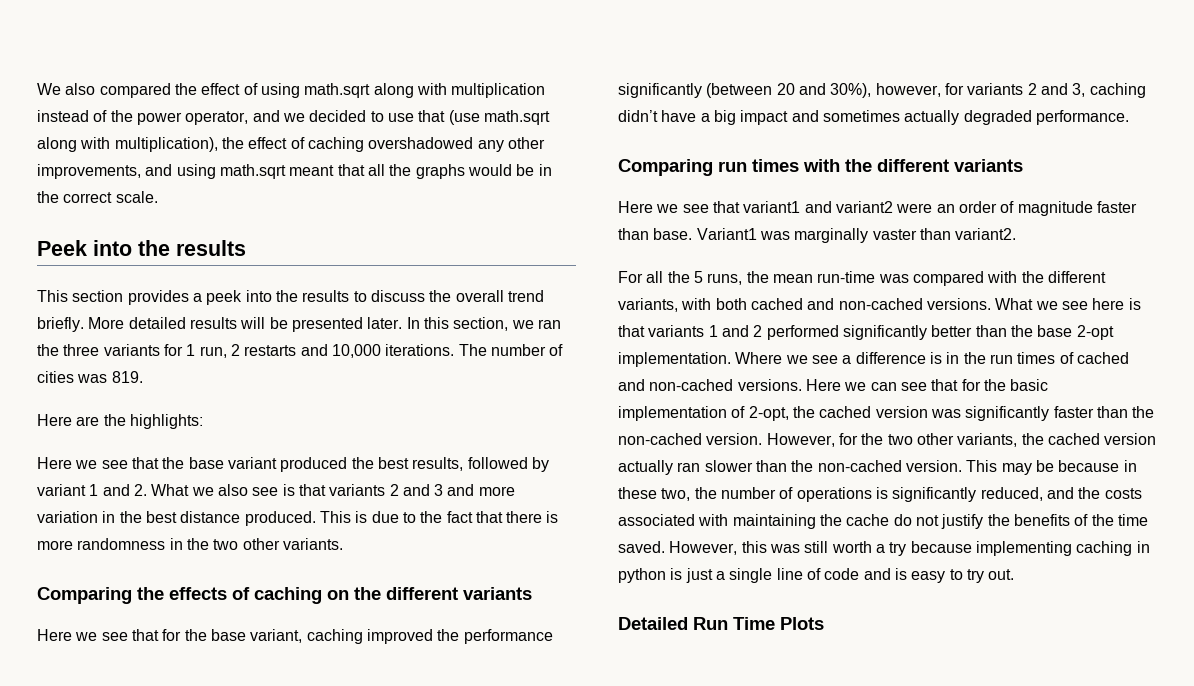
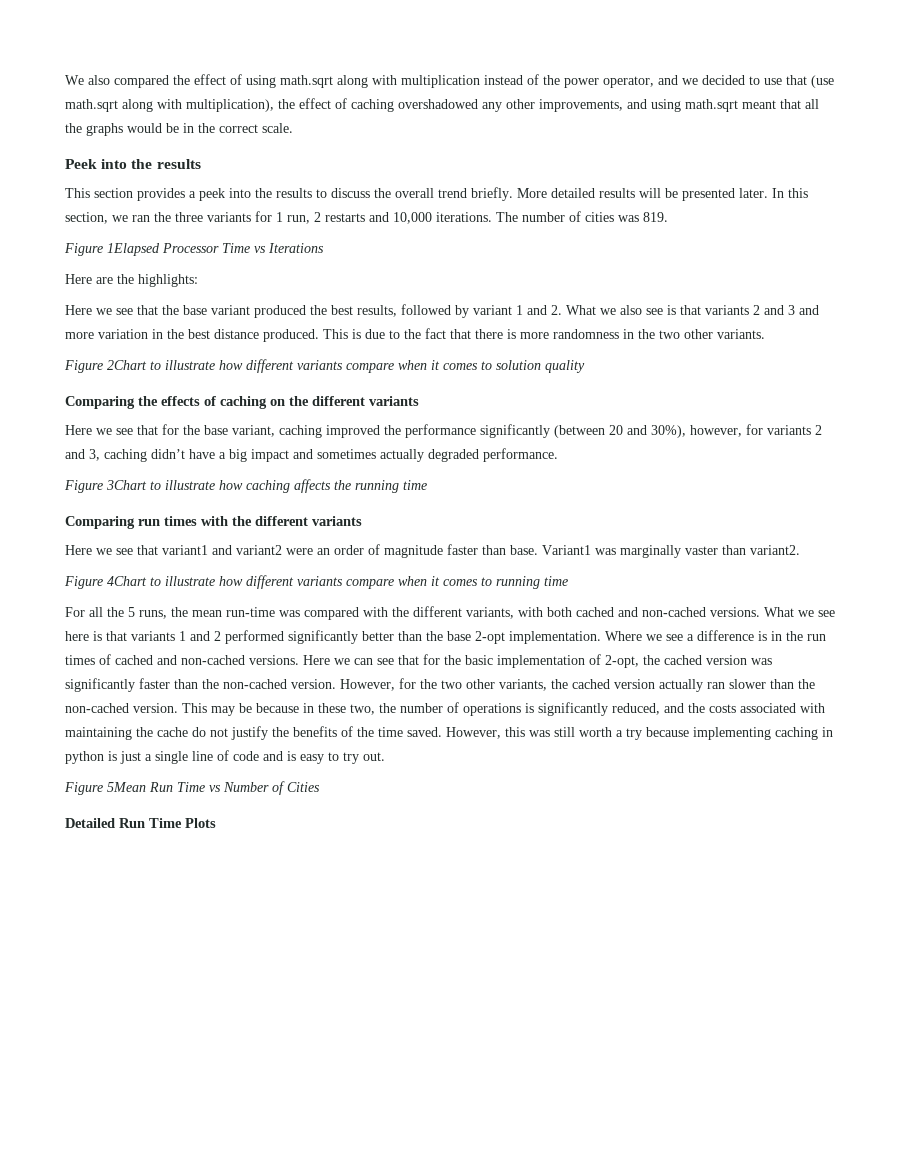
+ Figure 1Elapsed Processor Time vs Iterations
+ Figure 2Chart to illustrate how different variants compare when it comes to solution quality
+ Figure 3Chart to illustrate how caching affects the running time
+ Figure 4Chart to illustrate how different variants compare when it comes to running time
+ Figure 5Mean Run Time vs Number of Cities

